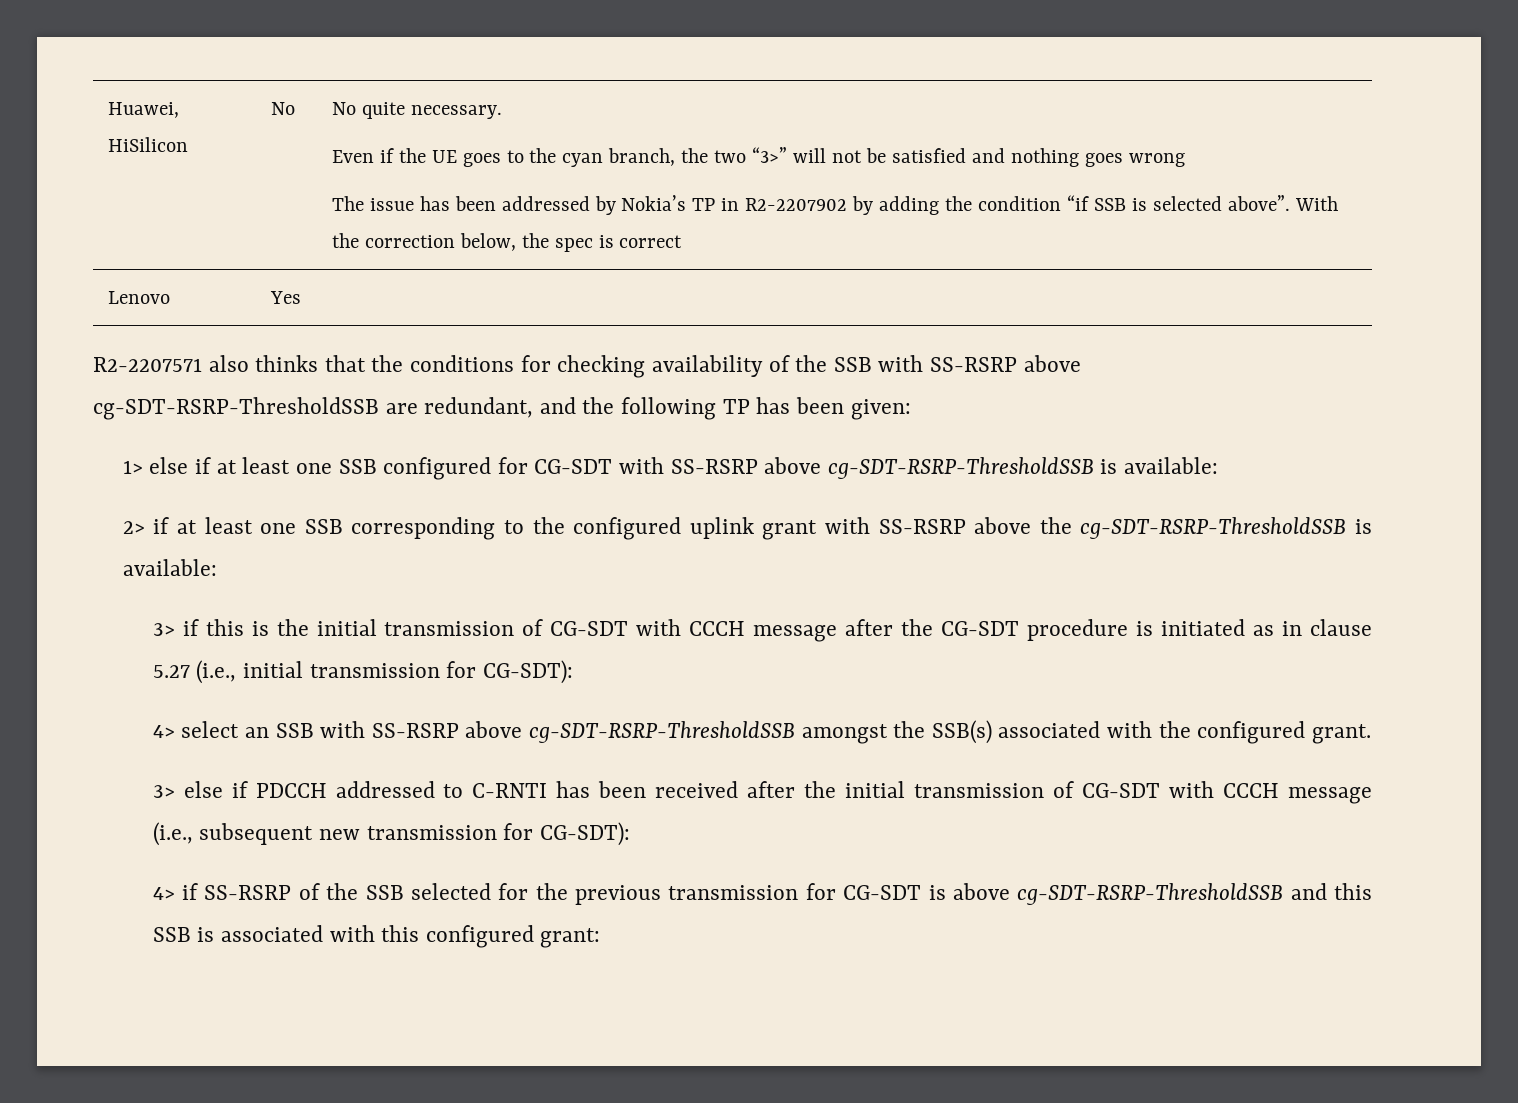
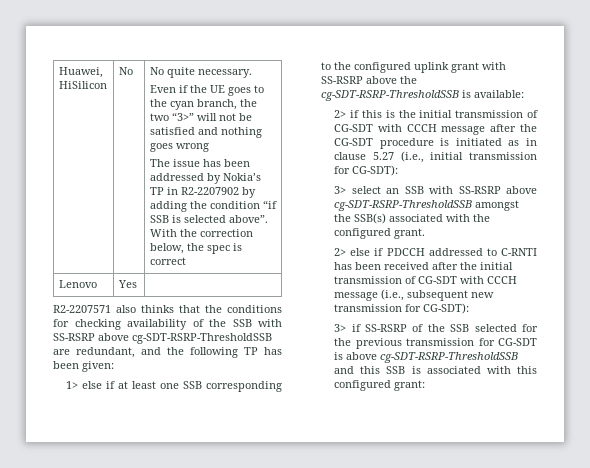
- 1> else if at least one SSB configured for CG-SDT with SS-RSRP above cg-SDT-RSRP-ThresholdSSB is available:
- 2> if at least one SSB corresponding to the configured uplink grant with SS-RSRP above the cg-SDT-RSRP-ThresholdSSB is available:
+ 1> else if at least one SSB corresponding to the configured uplink grant with SS-RSRP above the cg-SDT-RSRP-ThresholdSSB is available:
- 3> if this is the initial transmission of CG-SDT with CCCH message after the CG-SDT procedure is initiated as in clause 5.27 (i.e., initial transmission for CG-SDT):
+ 2> if this is the initial transmission of CG-SDT with CCCH message after the CG-SDT procedure is initiated as in clause 5.27 (i.e., initial transmission for CG-SDT):
- 4> select an SSB with SS-RSRP above cg-SDT-RSRP-ThresholdSSB amongst the SSB(s) associated with the configured grant.
+ 3> select an SSB with SS-RSRP above cg-SDT-RSRP-ThresholdSSB amongst the SSB(s) associated with the configured grant.
- 3> else if PDCCH addressed to C-RNTI has been received after the initial transmission of CG-SDT with CCCH message (i.e., subsequent new transmission for CG-SDT):
+ 2> else if PDCCH addressed to C-RNTI has been received after the initial transmission of CG-SDT with CCCH message (i.e., subsequent new transmission for CG-SDT):
- 4> if SS-RSRP of the SSB selected for the previous transmission for CG-SDT is above cg-SDT-RSRP-ThresholdSSB and this SSB is associated with this configured grant:
+ 3> if SS-RSRP of the SSB selected for the previous transmission for CG-SDT is above cg-SDT-RSRP-ThresholdSSB and this SSB is associated with this configured grant:

